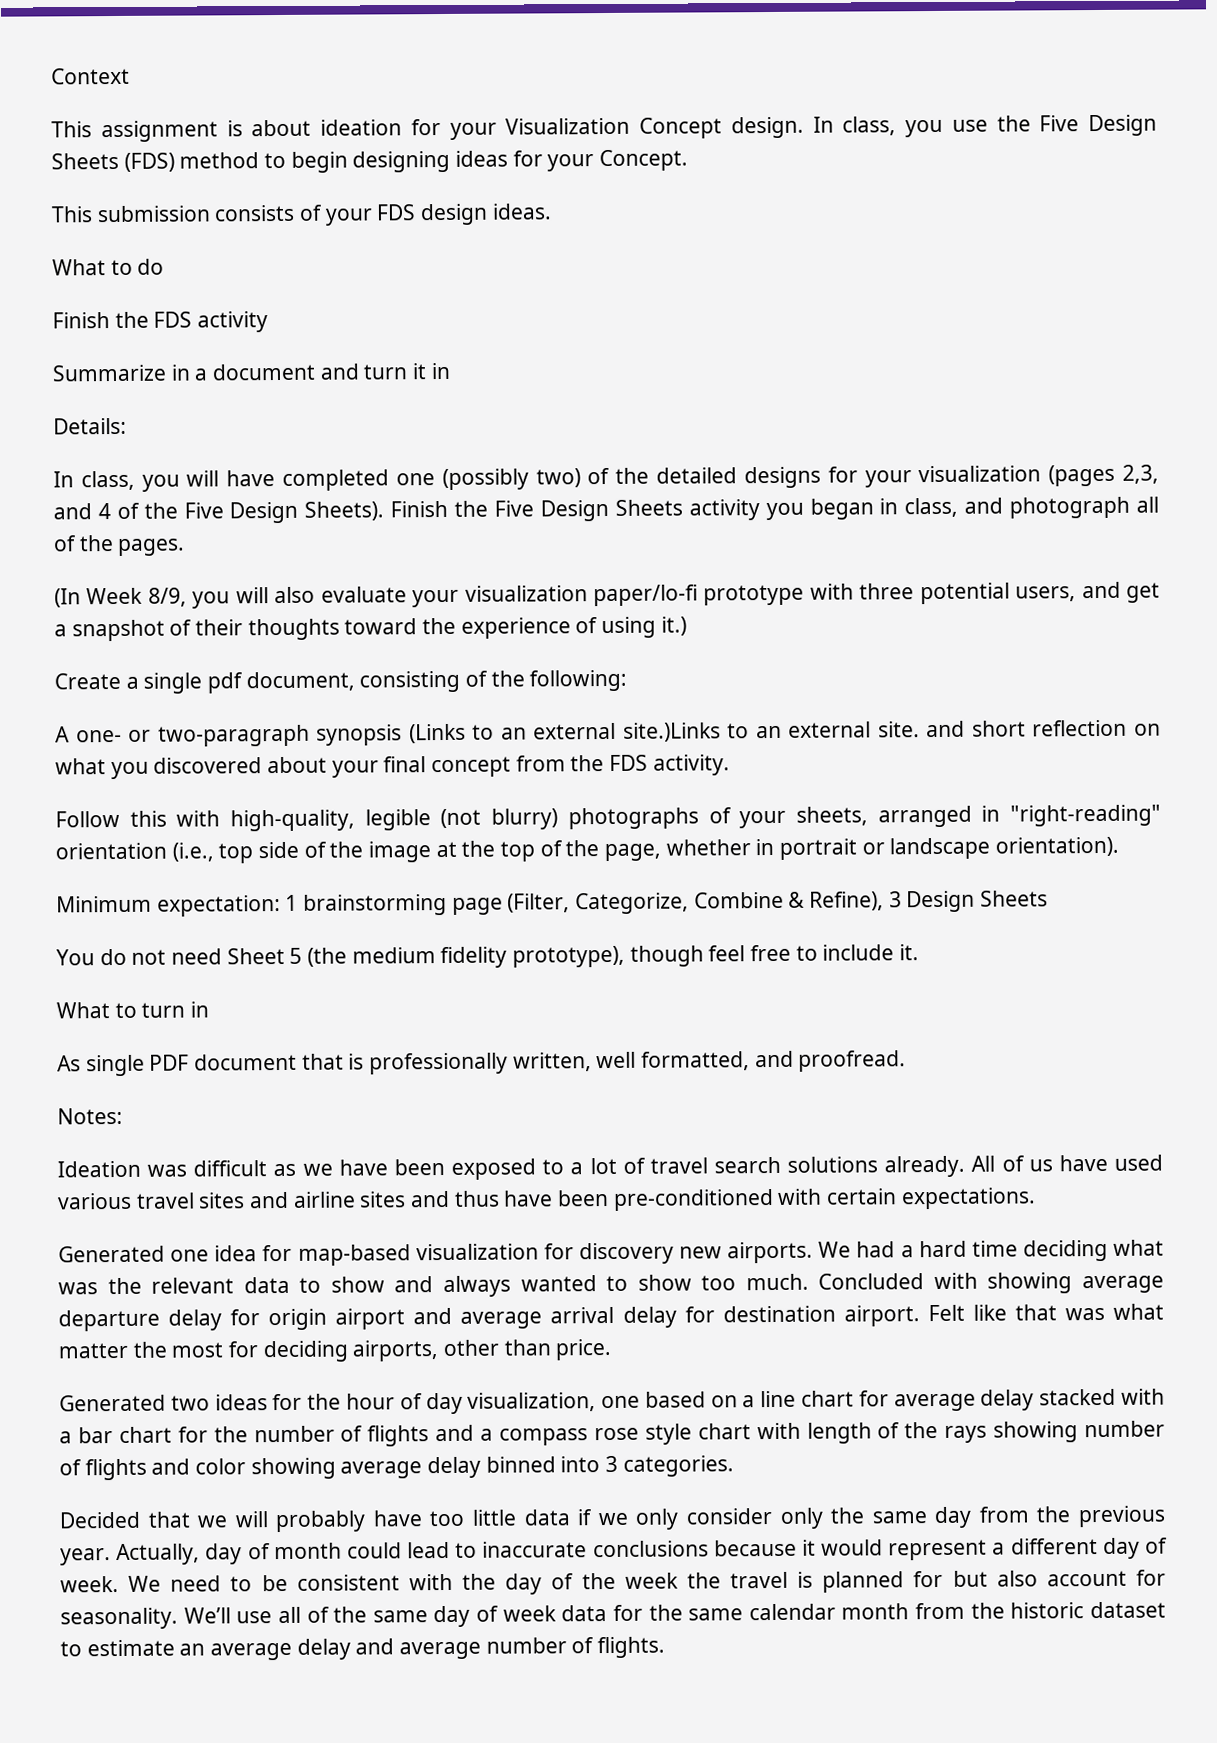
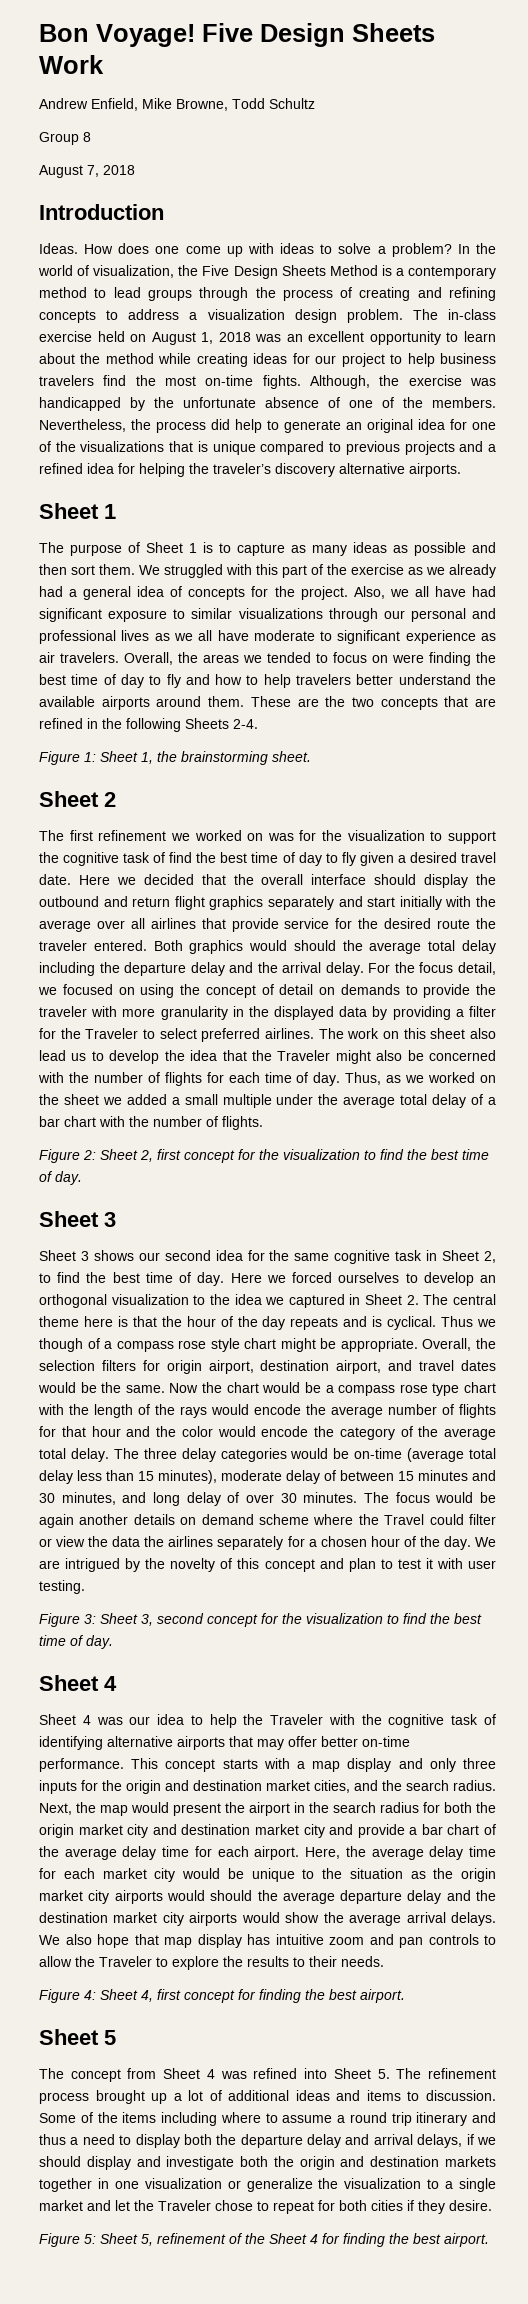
- Context
- This assignment is about ideation for your Visualization Concept design. In class, you use the Five Design Sheets (FDS) method to begin designing ideas for your Concept.
- This submission consists of your FDS design ideas.
- What to do
- Finish the FDS activity
- Summarize in a document and turn it in
- Details:
- In class, you will have completed one (possibly two) of the detailed designs for your visualization (pages 2,3, and 4 of the Five Design Sheets). Finish the Five Design Sheets activity you began in class, and photograph all of the pages.
- (In Week 8/9, you will also evaluate your visualization paper/lo-fi prototype with three potential users, and get a snapshot of their thoughts toward the experience of using it.)
- Create a single pdf document, consisting of the following:
- A one- or two-paragraph synopsis (Links to an external site.)Links to an external site. and short reflection on what you discovered about your final concept from the FDS activity.
- Follow this with high-quality, legible (not blurry) photographs of your sheets, arranged in "right-reading" orientation (i.e., top side of the image at the top of the page, whether in portrait or landscape orientation).
- Minimum expectation: 1 brainstorming page (Filter, Categorize, Combine & Refine), 3 Design Sheets
- You do not need Sheet 5 (the medium fidelity prototype), though feel free to include it.
- What to turn in
- As single PDF document that is professionally written, well formatted, and proofread.
- Notes:
- Ideation was difficult as we have been exposed to a lot of travel search solutions already. All of us have used various travel sites and airline sites and thus have been pre-conditioned with certain expectations.
- Generated one idea for map-based visualization for discovery new airports. We had a hard time deciding what was the relevant data to show and always wanted to show too much. Concluded with showing average departure delay for origin airport and average arrival delay for destination airport. Felt like that was what matter the most for deciding airports, other than price.
- Generated two ideas for the hour of day visualization, one based on a line chart for average delay stacked with a bar chart for the number of flights and a compass rose style chart with length of the rays showing number of flights and color showing average delay binned into 3 categories.
- Decided that we will probably have too little data if we only consider only the same day from the previous year. Actually, day of month could lead to inaccurate conclusions because it would represent a different day of week. We need to be consistent with the day of the week the travel is planned for but also account for seasonality. We’ll use all of the same day of week data for the same calendar month from the historic dataset to estimate an average delay and average number of flights.
+ Bon Voyage! Five Design Sheets Work
+ Andrew Enfield, Mike Browne, Todd Schultz
+ Group 8
+ August 7, 2018
+ Introduction
+ Ideas. How does one come up with ideas to solve a problem? In the world of visualization, the Five Design Sheets Method is a contemporary method to lead groups through the process of creating and refining concepts to address a visualization design problem. The in-class exercise held on August 1, 2018 was an excellent opportunity to learn about the method while creating ideas for our project to help business travelers find the most on-time fights. Although, the exercise was handicapped by the unfortunate absence of one of the members. Nevertheless, the process did help to generate an original idea for one of the visualizations that is unique compared to previous projects and a refined idea for helping the traveler’s discovery alternative airports.
+ Sheet 1
+ The purpose of Sheet 1 is to capture as many ideas as possible and then sort them. We struggled with this part of the exercise as we already had a general idea of concepts for the project. Also, we all have had significant exposure to similar visualizations through our personal and professional lives as we all have moderate to significant experience as air travelers. Overall, the areas we tended to focus on were finding the best time of day to fly and how to help travelers better understand the available airports around them. These are the two concepts that are refined in the following Sheets 2-4.
+ Figure 1: Sheet 1, the brainstorming sheet.
+ Sheet 2
+ The first refinement we worked on was for the visualization to support the cognitive task of find the best time of day to fly given a desired travel date. Here we decided that the overall interface should display the outbound and return flight graphics separately and start initially with the average over all airlines that provide service for the desired route the traveler entered. Both graphics would should the average total delay including the departure delay and the arrival delay. For the focus detail, we focused on using the concept of detail on demands to provide the traveler with more granularity in the displayed data by providing a filter for the Traveler to select preferred airlines. The work on this sheet also lead us to develop the idea that the Traveler might also be concerned with the number of flights for each time of day. Thus, as we worked on the sheet we added a small multiple under the average total delay of a bar chart with the number of flights.
+ Figure 2: Sheet 2, first concept for the visualization to find the best time of day.
+ Sheet 3
+ Sheet 3 shows our second idea for the same cognitive task in Sheet 2, to find the best time of day. Here we forced ourselves to develop an orthogonal visualization to the idea we captured in Sheet 2. The central theme here is that the hour of the day repeats and is cyclical. Thus we though of a compass rose style chart might be appropriate. Overall, the selection filters for origin airport, destination airport, and travel dates would be the same. Now the chart would be a compass rose type chart with the length of the rays would encode the average number of flights for that hour and the color would encode the category of the average total delay. The three delay categories would be on-time (average total delay less than 15 minutes), moderate delay of between 15 minutes and 30 minutes, and long delay of over 30 minutes. The focus would be again another details on demand scheme where the Travel could filter or view the data the airlines separately for a chosen hour of the day. We are intrigued by the novelty of this concept and plan to test it with user testing.
+ Figure 3: Sheet 3, second concept for the visualization to find the best time of day.
+ Sheet 4
+ Sheet 4 was our idea to help the Traveler with the cognitive task of identifying alternative airports that may offer better on-time performance. This concept starts with a map display and only three inputs for the origin and destination market cities, and the search radius. Next, the map would present the airport in the search radius for both the origin market city and destination market city and provide a bar chart of the average delay time for each airport. Here, the average delay time for each market city would be unique to the situation as the origin market city airports would should the average departure delay and the destination market city airports would show the average arrival delays. We also hope that map display has intuitive zoom and pan controls to allow the Traveler to explore the results to their needs.
+ Figure 4: Sheet 4, first concept for finding the best airport.
+ Sheet 5
+ The concept from Sheet 4 was refined into Sheet 5. The refinement process brought up a lot of additional ideas and items to discussion. Some of the items including where to assume a round trip itinerary and thus a need to display both the departure delay and arrival delays, if we should display and investigate both the origin and destination markets together in one visualization or generalize the visualization to a single market and let the Traveler chose to repeat for both cities if they desire.
+ Figure 5: Sheet 5, refinement of the Sheet 4 for finding the best airport.

